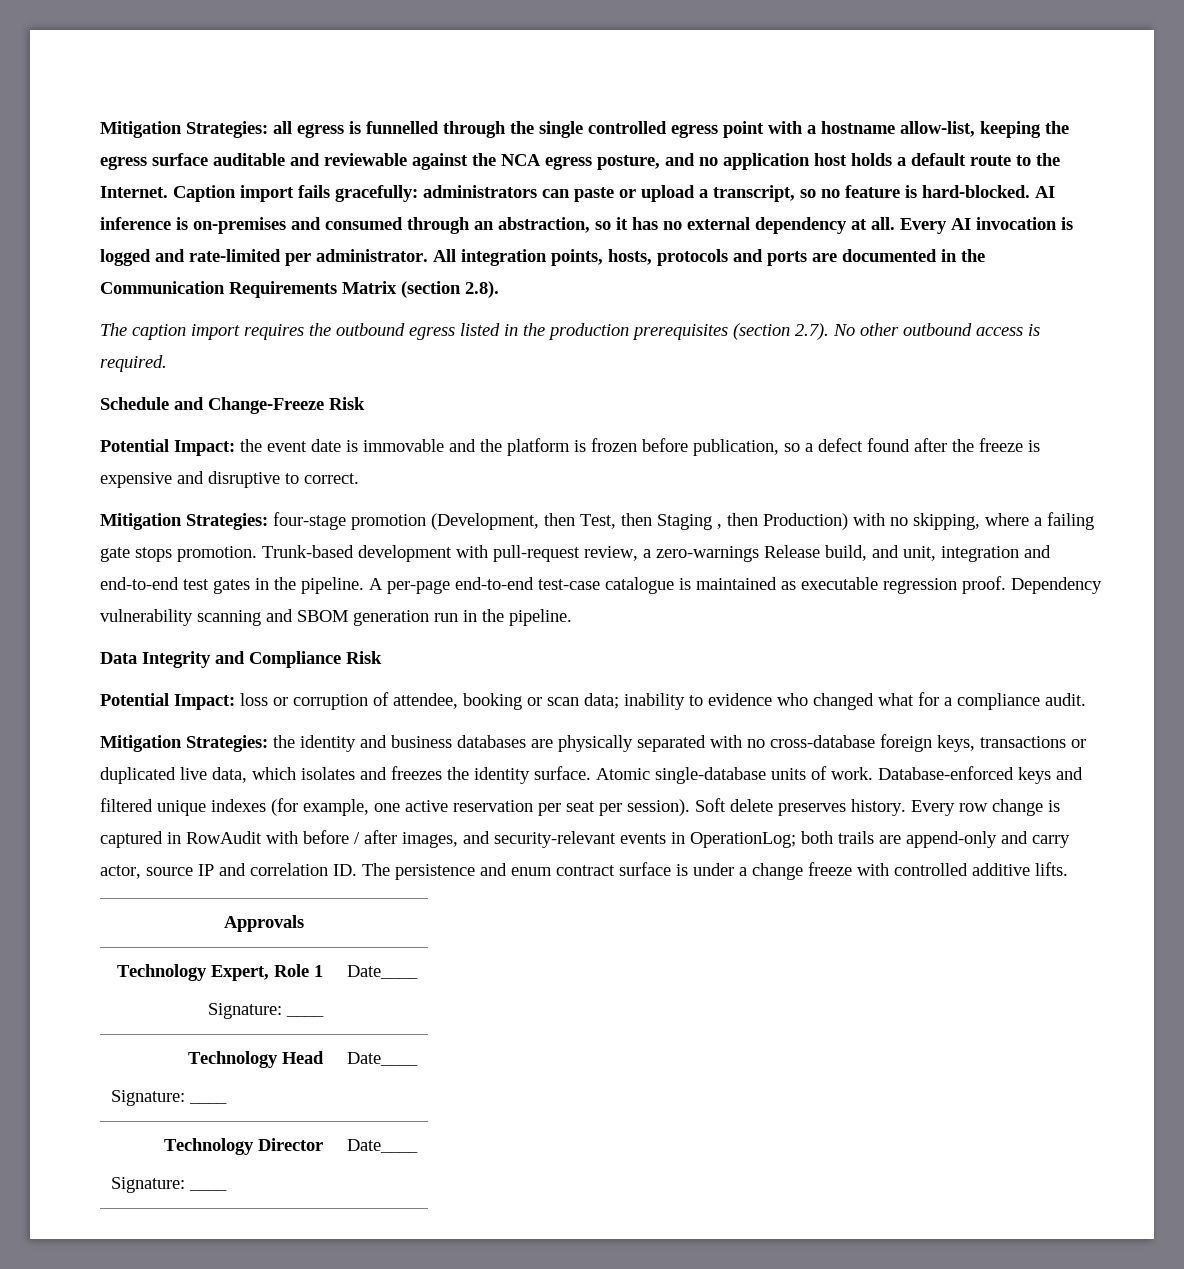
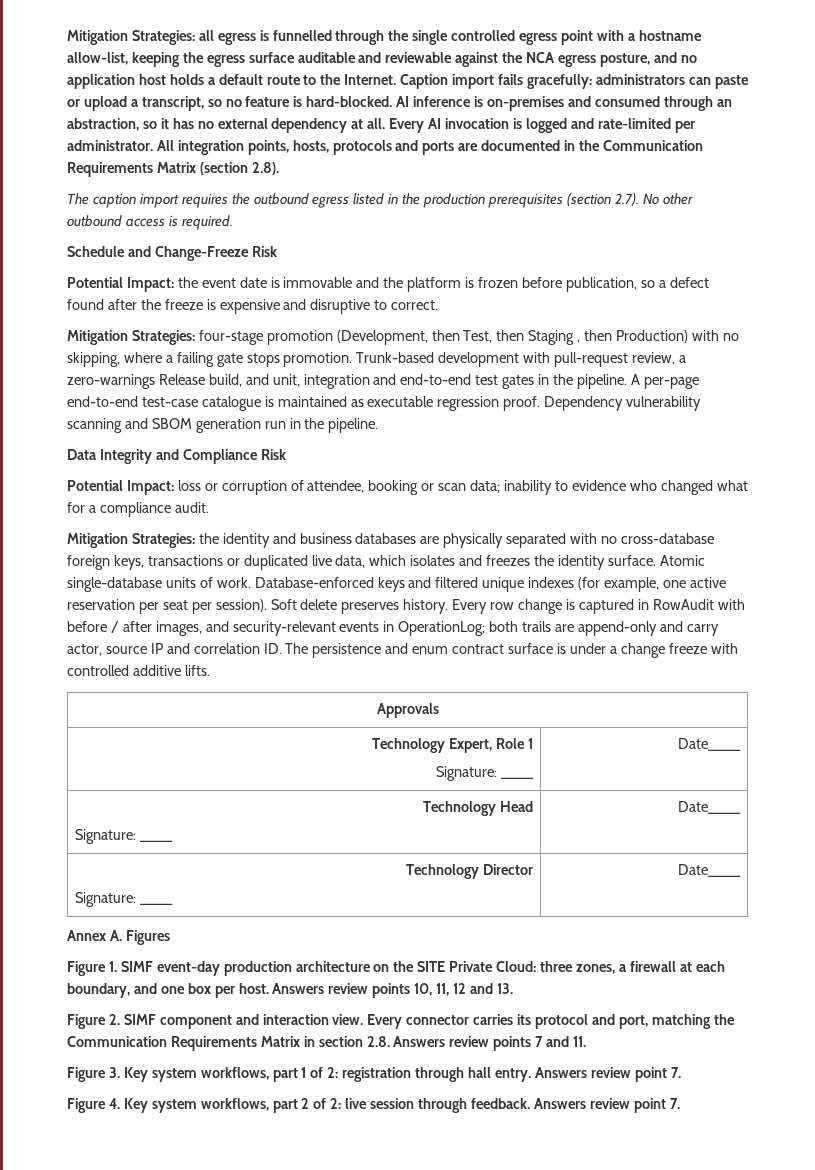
+ Annex A. Figures
+ Figure 1. SIMF event-day production architecture on the SITE Private Cloud: three zones, a firewall at each boundary, and one box per host. Answers review points 10, 11, 12 and 13.
+ Figure 2. SIMF component and interaction view. Every connector carries its protocol and port, matching the Communication Requirements Matrix in section 2.8. Answers review points 7 and 11.
+ Figure 3. Key system workflows, part 1 of 2: registration through hall entry. Answers review point 7.
+ Figure 4. Key system workflows, part 2 of 2: live session through feedback. Answers review point 7.

